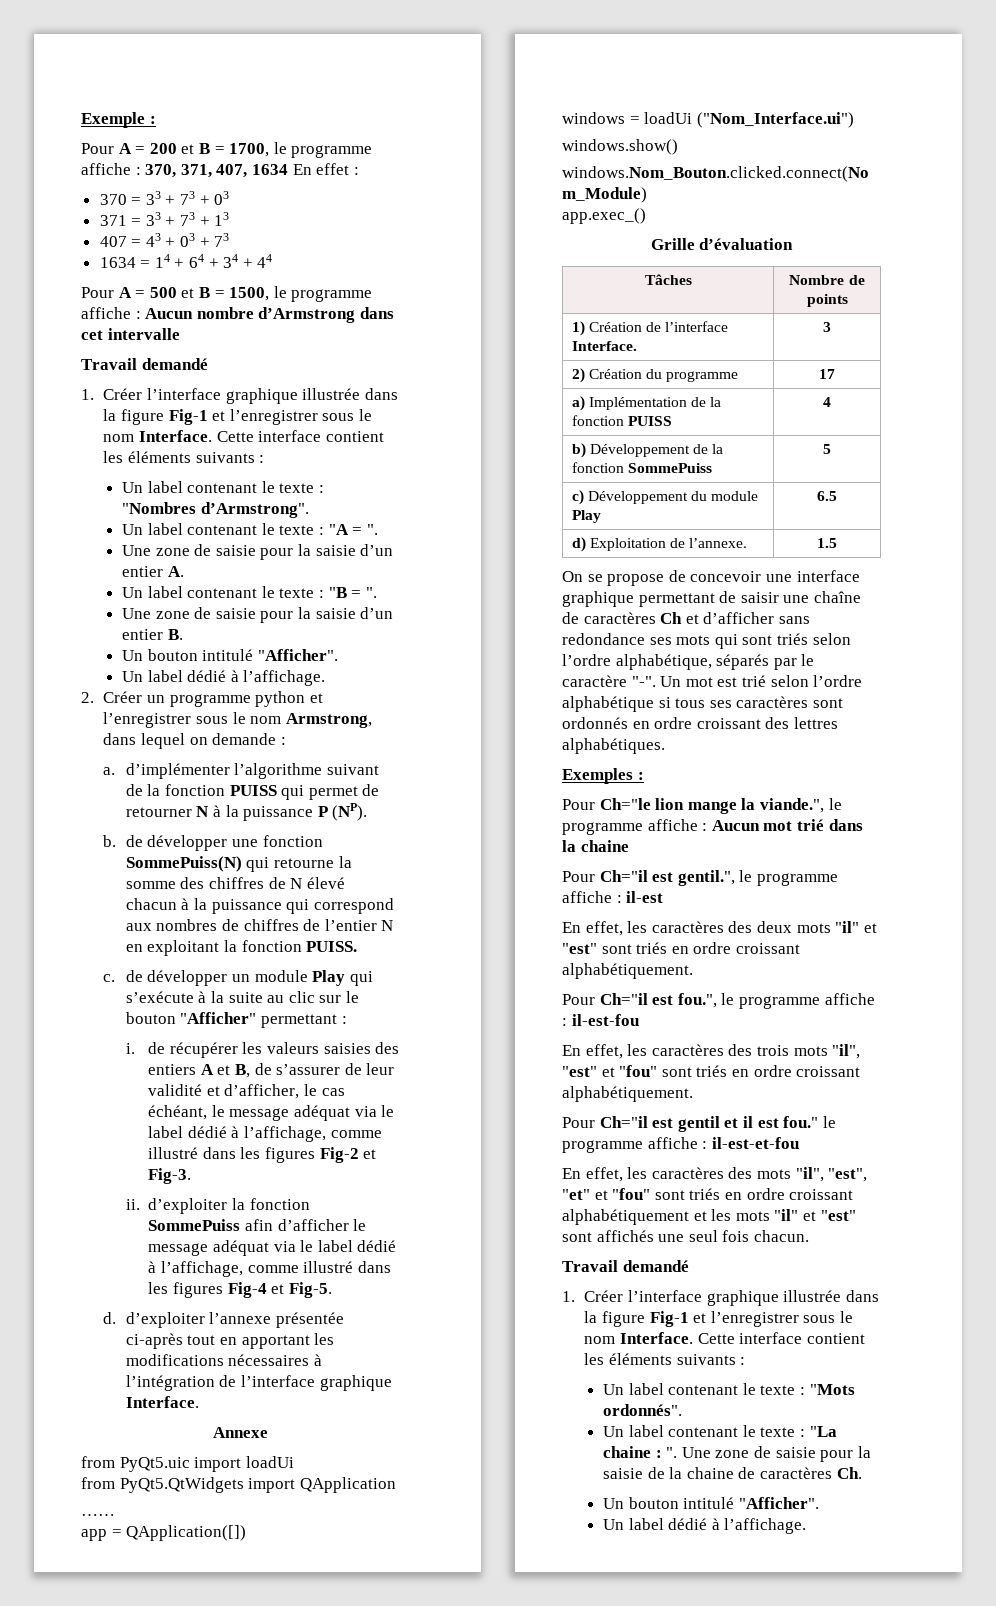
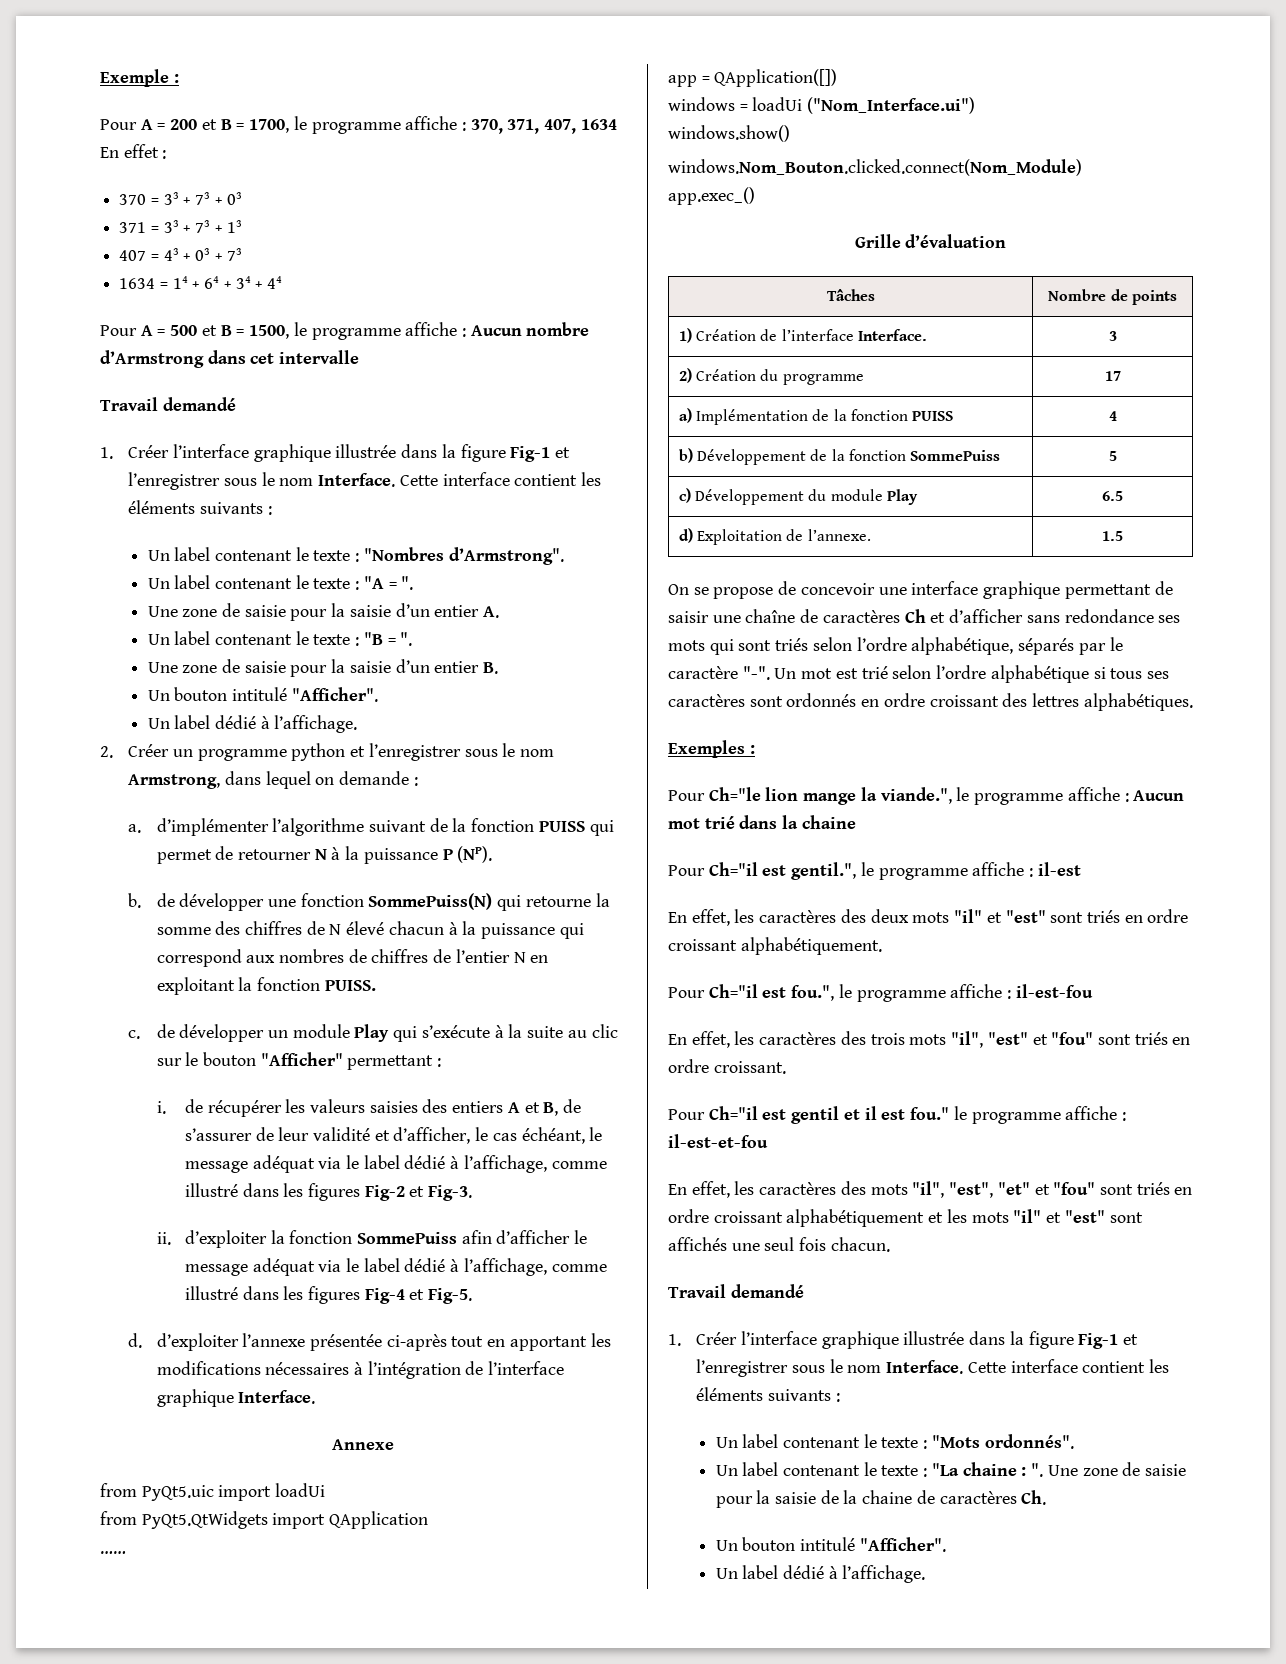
- En effet, les caractères des trois mots "il", "est" et "fou" sont triés en ordre croissant alphabétiquement.
+ En effet, les caractères des trois mots "il", "est" et "fou" sont triés en ordre croissant.

